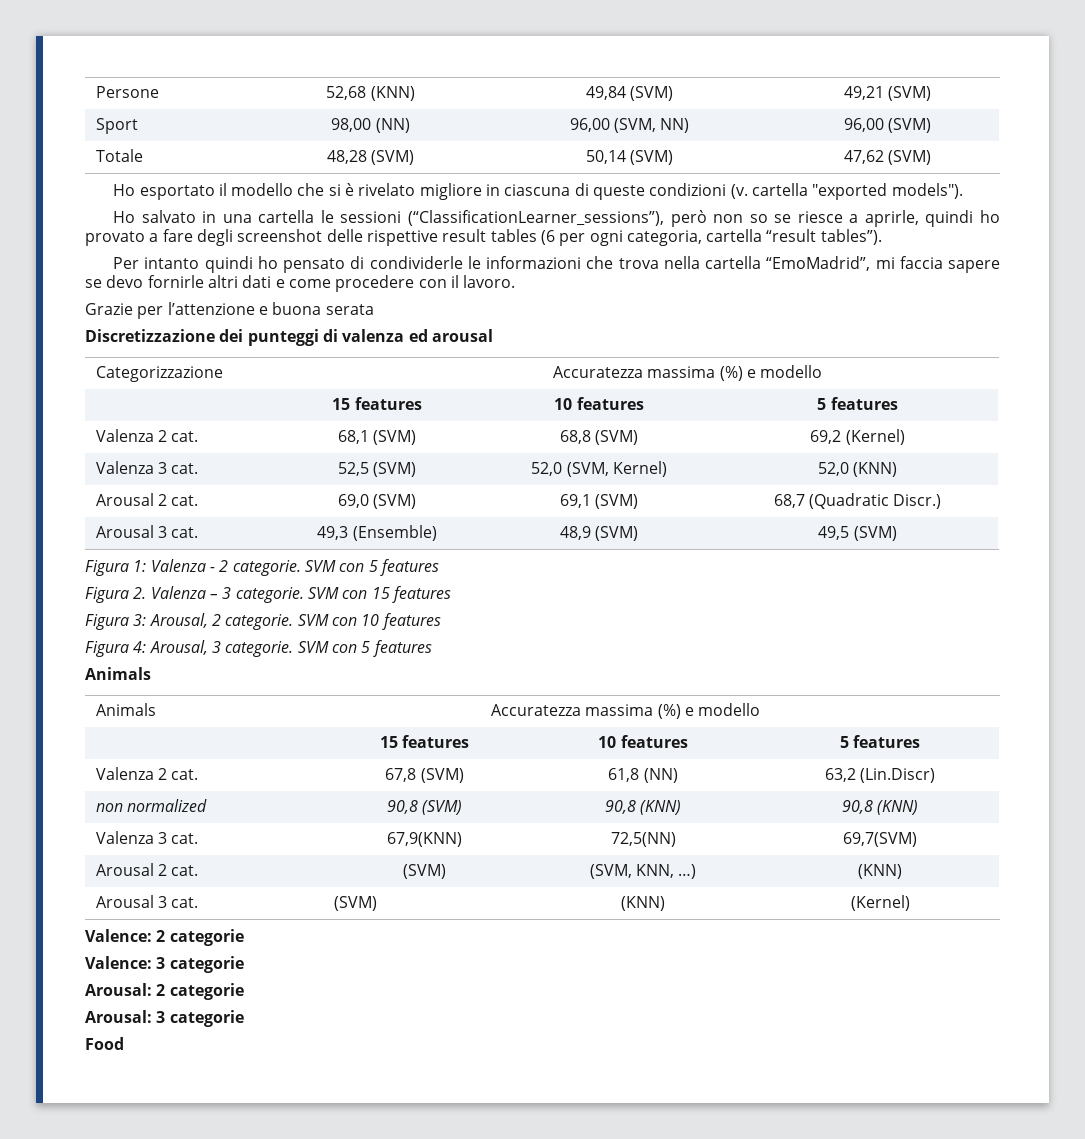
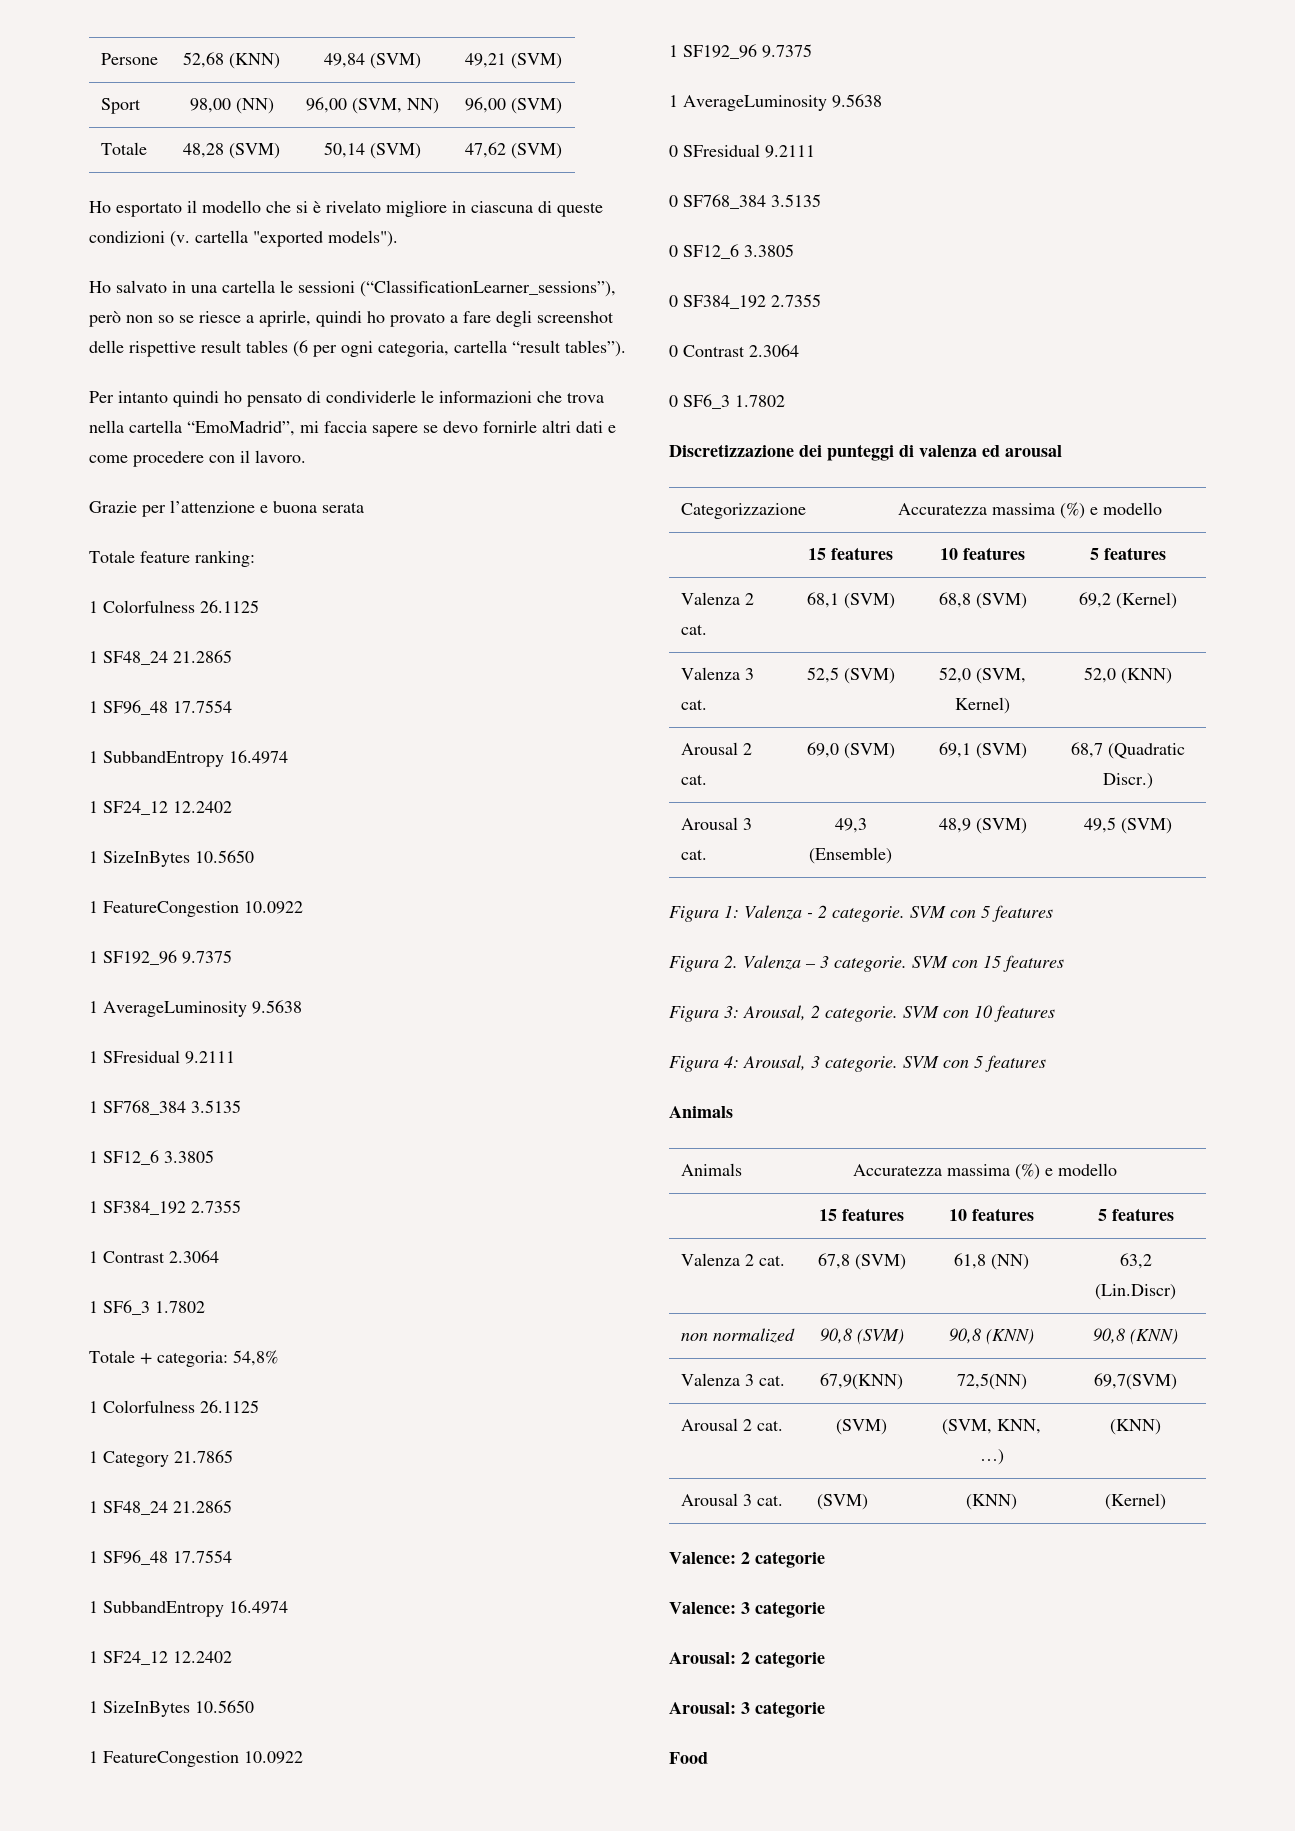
+ Totale feature ranking:
+ 1 Colorfulness 26.1125
+ 1 SF48_24 21.2865
+ 1 SF96_48 17.7554
+ 1 SubbandEntropy 16.4974
+ 1 SF24_12 12.2402
+ 1 SizeInBytes 10.5650
+ 1 FeatureCongestion 10.0922
+ 1 SF192_96 9.7375
+ 1 AverageLuminosity 9.5638
+ 1 SFresidual 9.2111
+ 1 SF768_384 3.5135
+ 1 SF12_6 3.3805
+ 1 SF384_192 2.7355
+ 1 Contrast 2.3064
+ 1 SF6_3 1.7802
+ Totale + categoria: 54,8%
+ 1 Colorfulness 26.1125
+ 1 Category 21.7865
+ 1 SF48_24 21.2865
+ 1 SF96_48 17.7554
+ 1 SubbandEntropy 16.4974
+ 1 SF24_12 12.2402
+ 1 SizeInBytes 10.5650
+ 1 FeatureCongestion 10.0922
+ 1 SF192_96 9.7375
+ 1 AverageLuminosity 9.5638
+ 0 SFresidual 9.2111
+ 0 SF768_384 3.5135
+ 0 SF12_6 3.3805
+ 0 SF384_192 2.7355
+ 0 Contrast 2.3064
+ 0 SF6_3 1.7802

